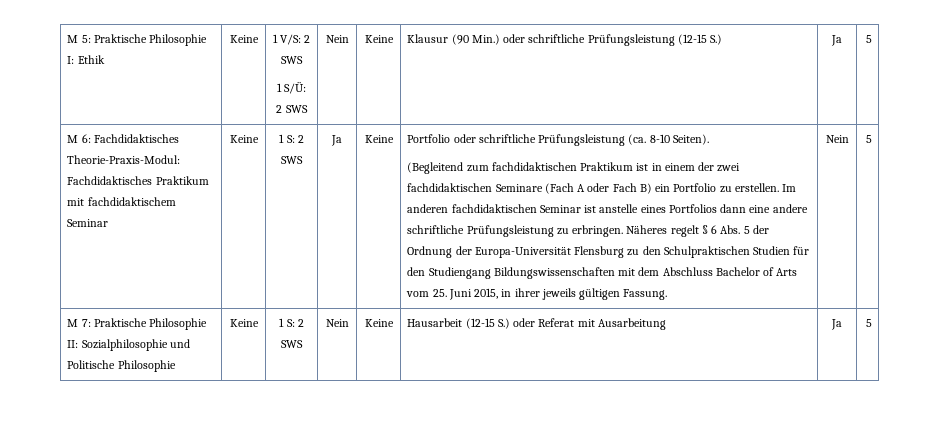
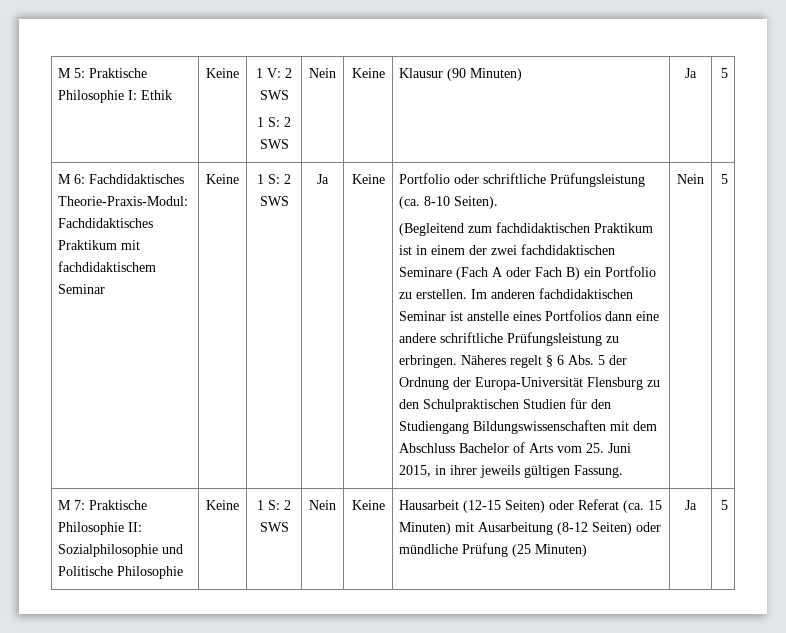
- M 5: Praktische Philosophie I: Ethik | Keine | 1 V/S: 2 SWS
- 1 S/Ü: 2 SWS | Nein | Keine | Klausur (90 Min.) oder schriftliche Prüfungsleistung (12-15 S.) | Ja | 5
+ M 5: Praktische Philosophie I: Ethik | Keine | 1 V: 2 SWS
+ 1 S: 2 SWS | Nein | Keine | Klausur (90 Minuten) | Ja | 5
- M 7: Praktische Philosophie II: Sozialphilosophie und Politische Philosophie | Keine | 1 S: 2 SWS | Nein | Keine | Hausarbeit (12-15 S.) oder Referat mit Ausarbeitung | Ja | 5
+ M 7: Praktische Philosophie II: Sozialphilosophie und Politische Philosophie | Keine | 1 S: 2 SWS | Nein | Keine | Hausarbeit (12-15 Seiten) oder Referat (ca. 15 Minuten) mit Ausarbeitung (8-12 Seiten) oder mündliche Prüfung (25 Minuten) | Ja | 5

